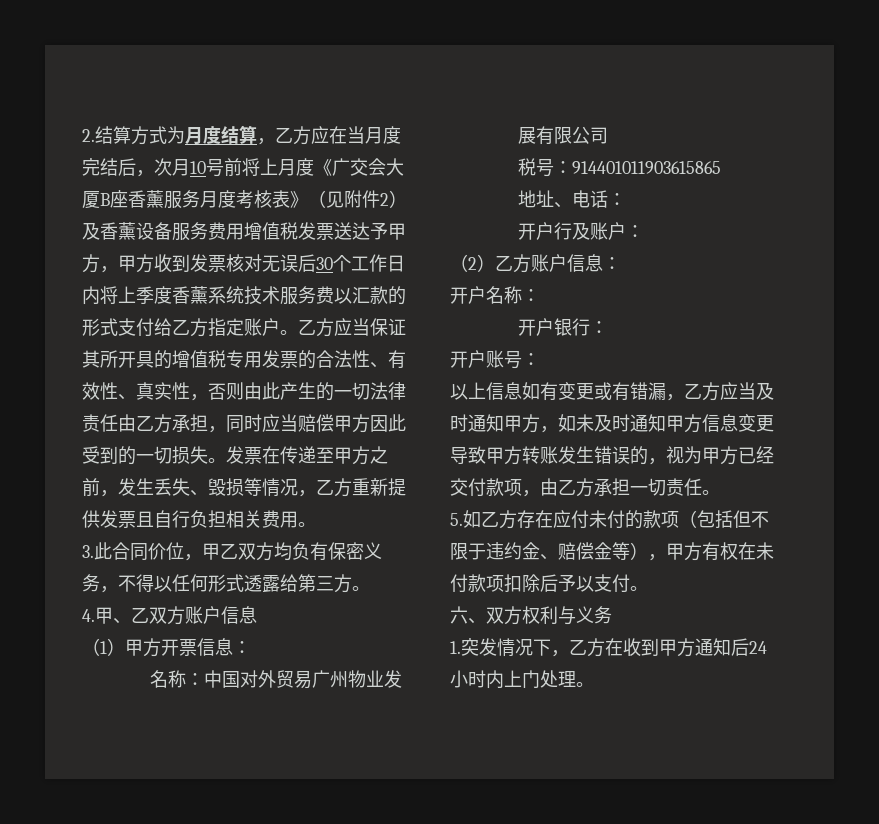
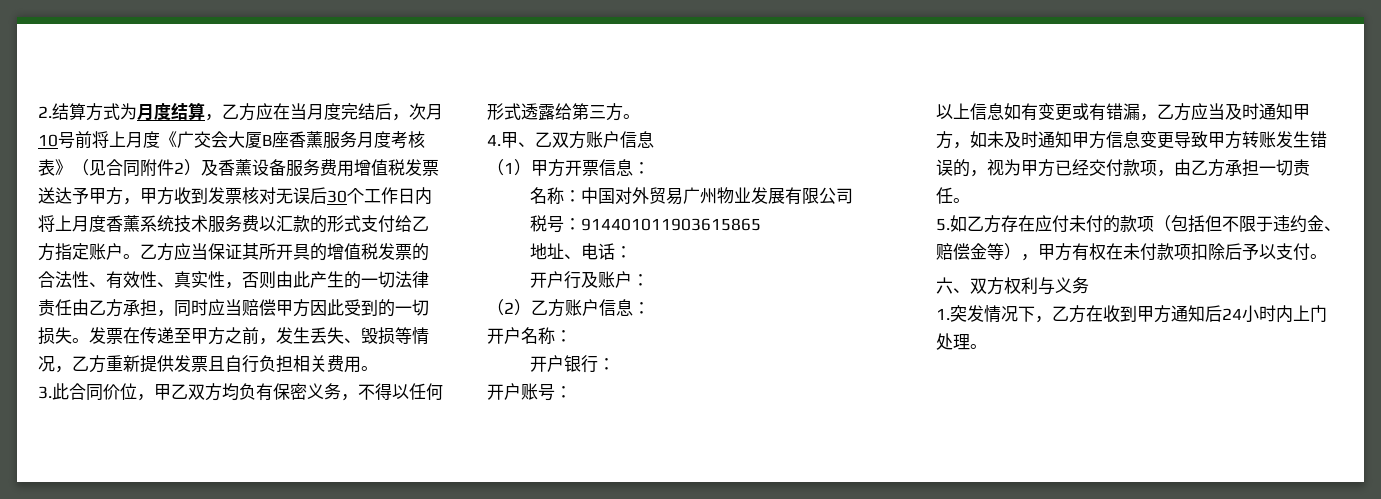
- 2.结算方式为月度结算，乙方应在当月度完结后，次月10号前将上月度《广交会大厦B座香薰服务月度考核表》（见附件2）及香薰设备服务费用增值税发票送达予甲方，甲方收到发票核对无误后30个工作日内将上季度香薰系统技术服务费以汇款的形式支付给乙方指定账户。
+ 2.结算方式为月度结算，乙方应在当月度完结后，次月10号前将上月度《广交会大厦B座香薰服务月度考核表》（见合同附件2）及香薰设备服务费用增值税发票送达予甲方，甲方收到发票核对无误后30个工作日内将上月度香薰系统技术服务费以汇款的形式支付给乙方指定账户。
- 乙方应当保证其所开具的增值税专用发票的合法性、有效性、真实性，否则由此产生的一切法律责任由乙方承担，同时应当赔偿甲方因此受到的一切损失。
+ 乙方应当保证其所开具的增值税发票的合法性、有效性、真实性，否则由此产生的一切法律责任由乙方承担，同时应当赔偿甲方因此受到的一切损失。

